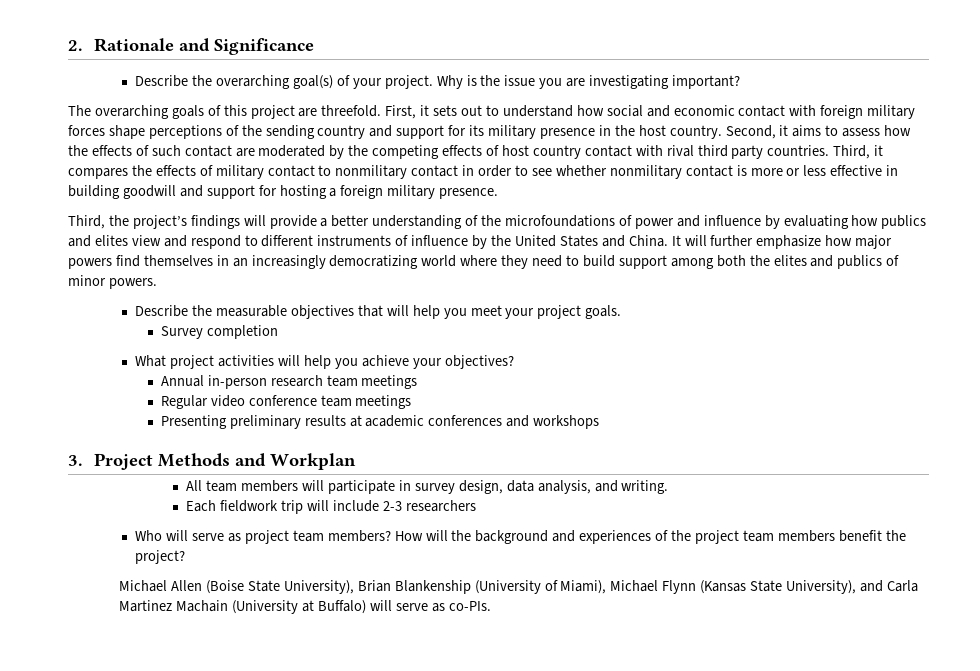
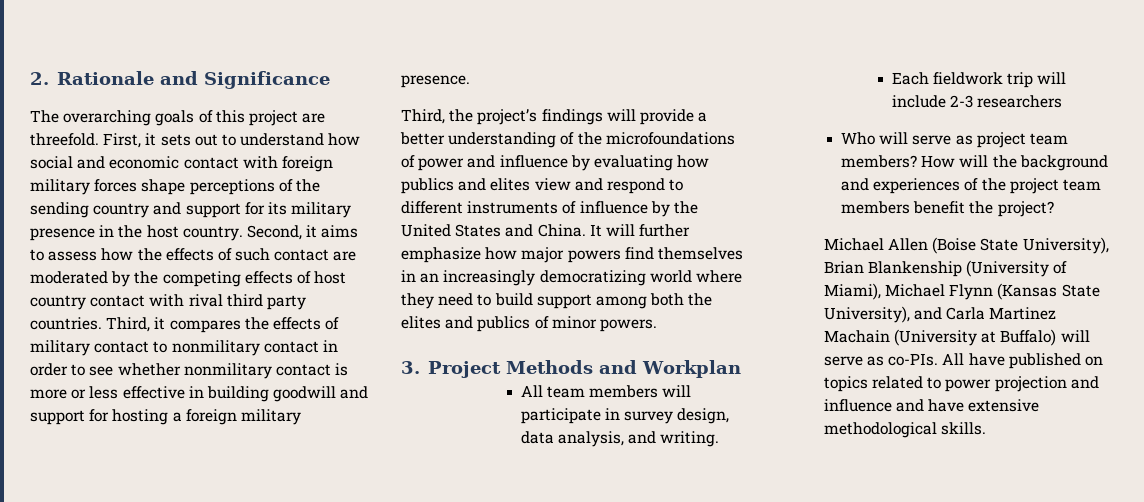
- Describe the overarching goal(s) of your project. Why is the issue you are investigating important?
- Describe the measurable objectives that will help you meet your project goals.
- Survey completion
- What project activities will help you achieve your objectives?
- Annual in-person research team meetings
- Regular video conference team meetings
- Presenting preliminary results at academic conferences and workshops
+ All have published on topics related to power projection and influence and have extensive methodological skills.

